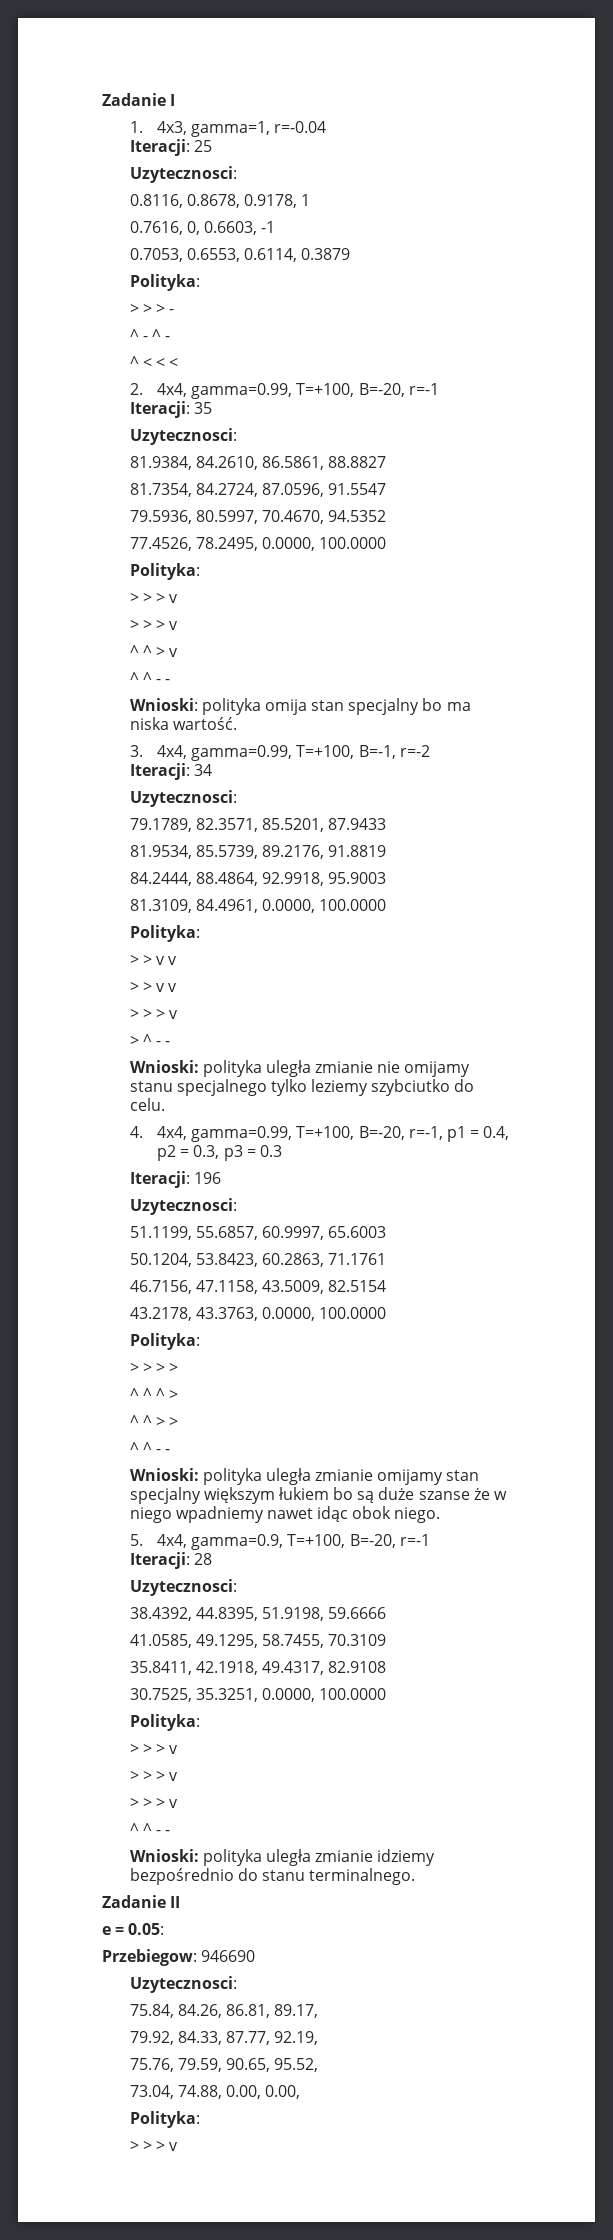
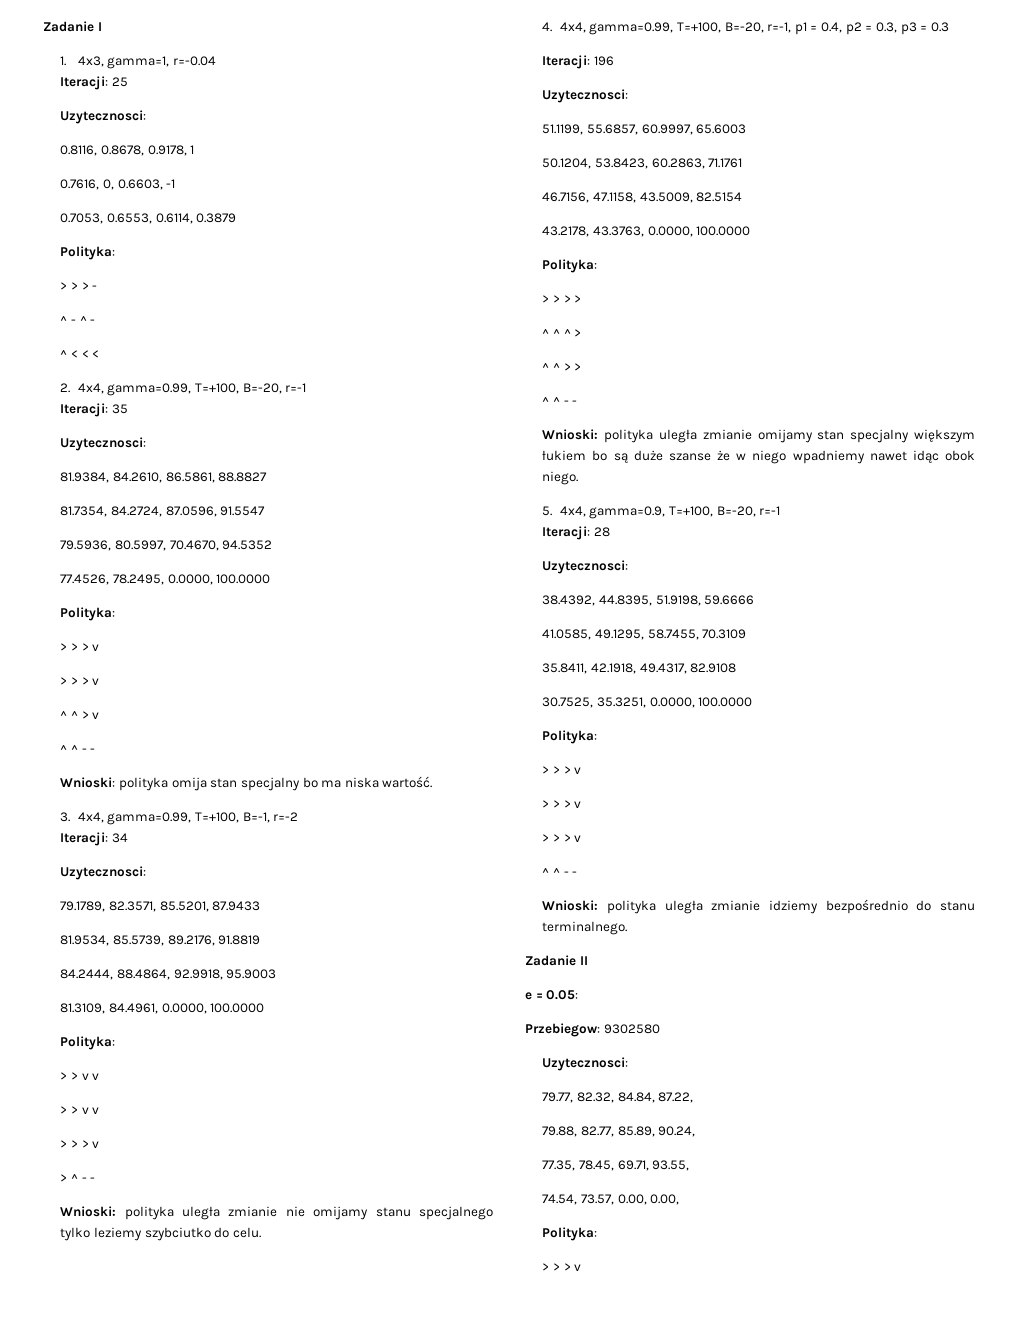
- Przebiegow: 946690
+ Przebiegow: 9302580
  Uzytecznosci:
- 75.84, 84.26, 86.81, 89.17,
- 79.92, 84.33, 87.77, 92.19,
- 75.76, 79.59, 90.65, 95.52,
- 73.04, 74.88, 0.00, 0.00,
+ 79.77, 82.32, 84.84, 87.22,
+ 79.88, 82.77, 85.89, 90.24,
+ 77.35, 78.45, 69.71, 93.55,
+ 74.54, 73.57, 0.00, 0.00,

